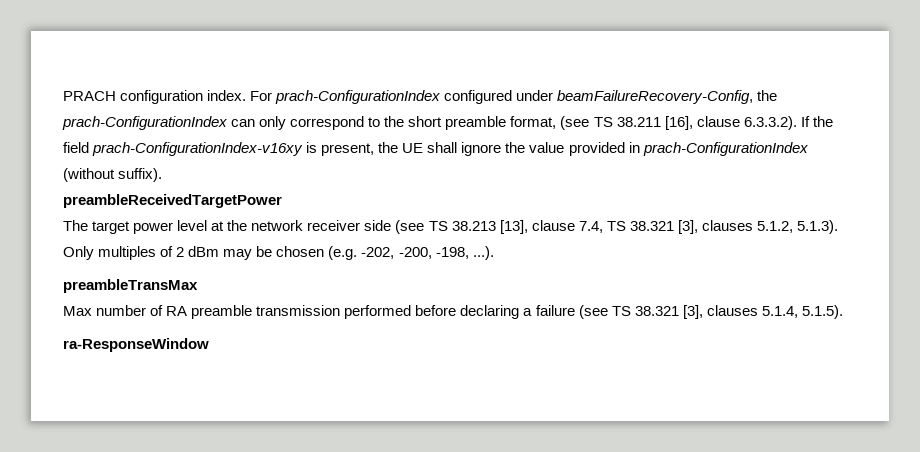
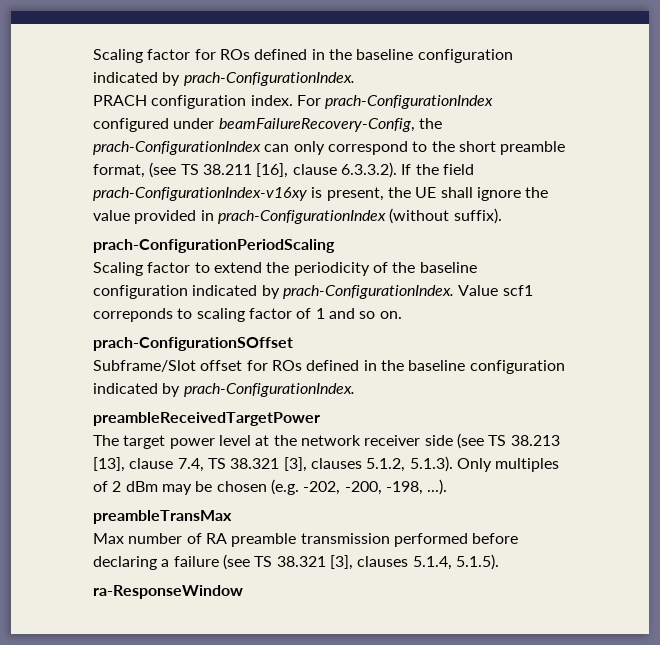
+ Scaling factor for ROs defined in the baseline configuration indicated by prach-ConfigurationIndex.
+ prach-ConfigurationPeriodScaling
+ Scaling factor to extend the periodicity of the baseline configuration indicated by prach-ConfigurationIndex. Value scf1 correponds to scaling factor of 1 and so on.
+ prach-ConfigurationSOffset
+ Subframe/Slot offset for ROs defined in the baseline configuration indicated by prach-ConfigurationIndex.

